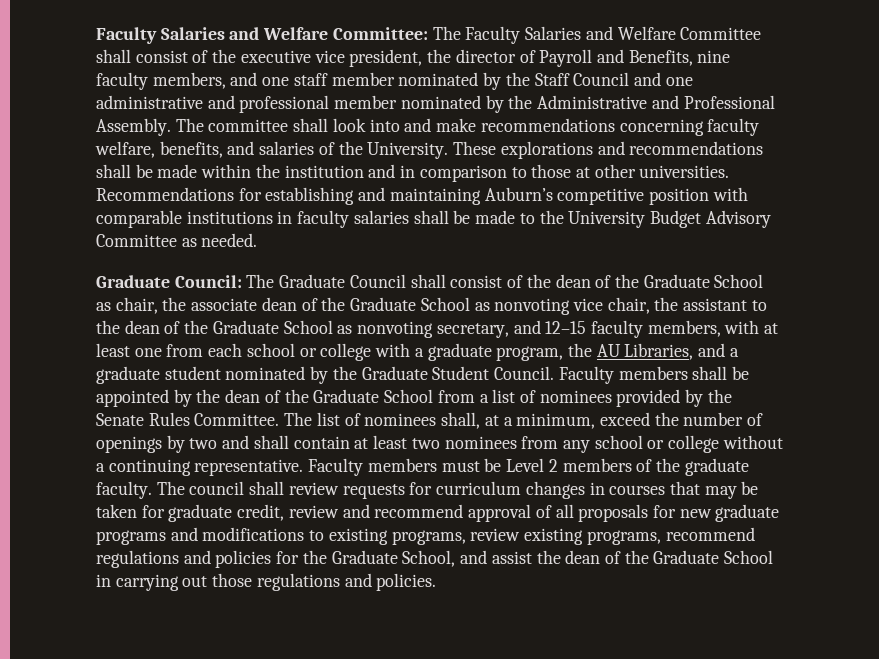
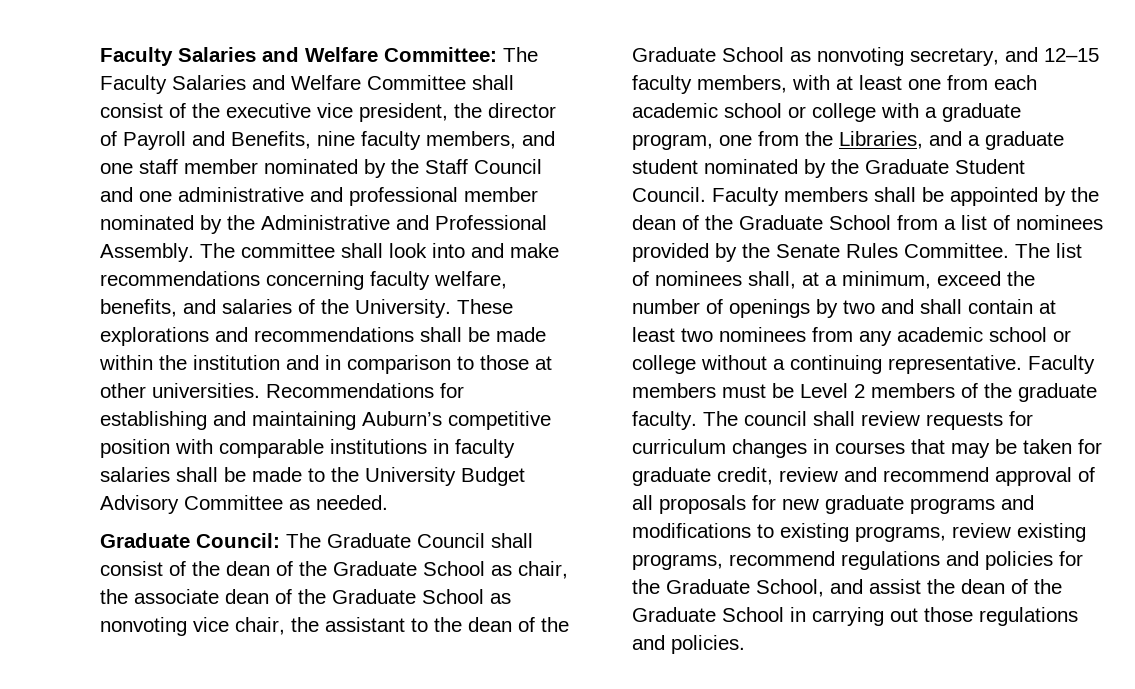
- The Graduate Council shall consist of the dean of the Graduate School as chair, the associate dean of the Graduate School as nonvoting vice chair, the assistant to the dean of the Graduate School as nonvoting secretary, and 12–15 faculty members, with at least one from each school or college with a graduate program, the AU Libraries, and a graduate student nominated by the Graduate Student Council.
+ The Graduate Council shall consist of the dean of the Graduate School as chair, the associate dean of the Graduate School as nonvoting vice chair, the assistant to the dean of the Graduate School as nonvoting secretary, and 12–15 faculty members, with at least one from each academic school or college with a graduate program, one from the Libraries, and a graduate student nominated by the Graduate Student Council.
- The list of nominees shall, at a minimum, exceed the number of openings by two and shall contain at least two nominees from any school or college without a continuing representative.
+ The list of nominees shall, at a minimum, exceed the number of openings by two and shall contain at least two nominees from any academic school or college without a continuing representative.

